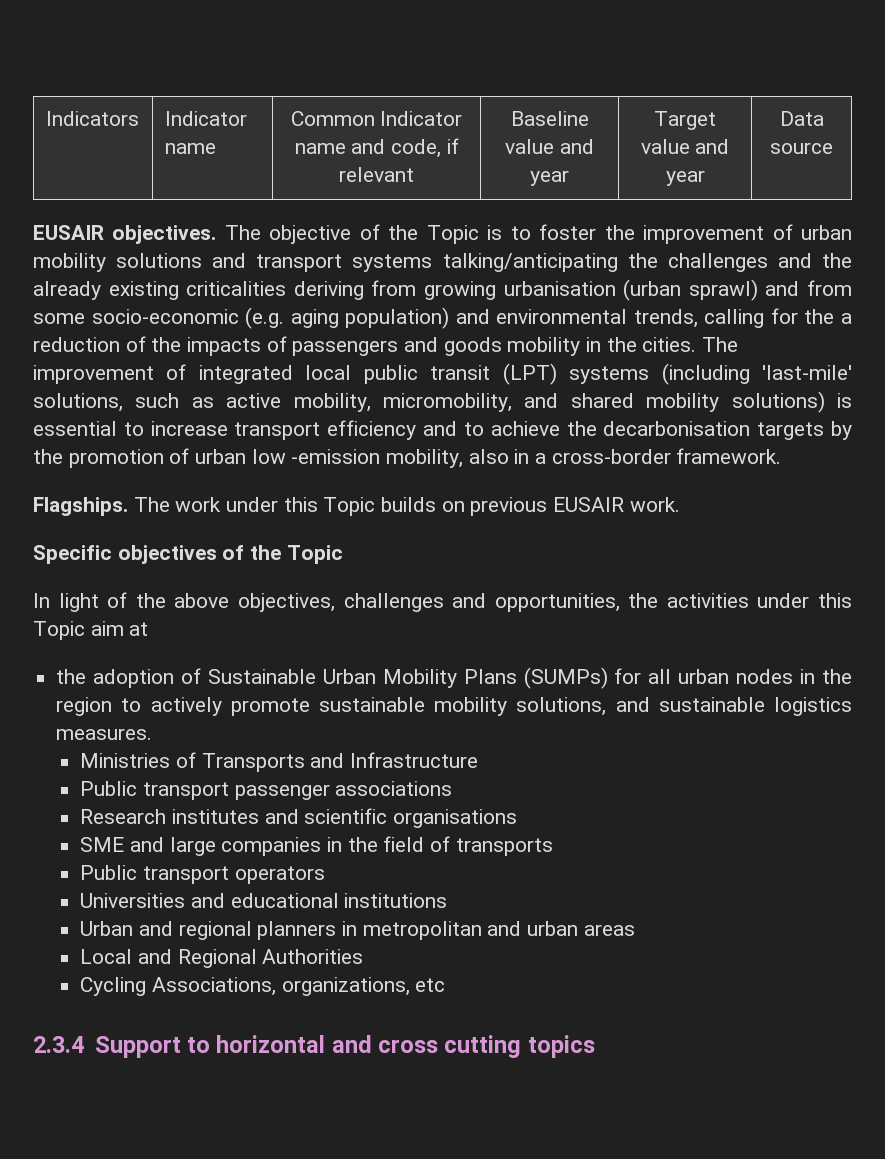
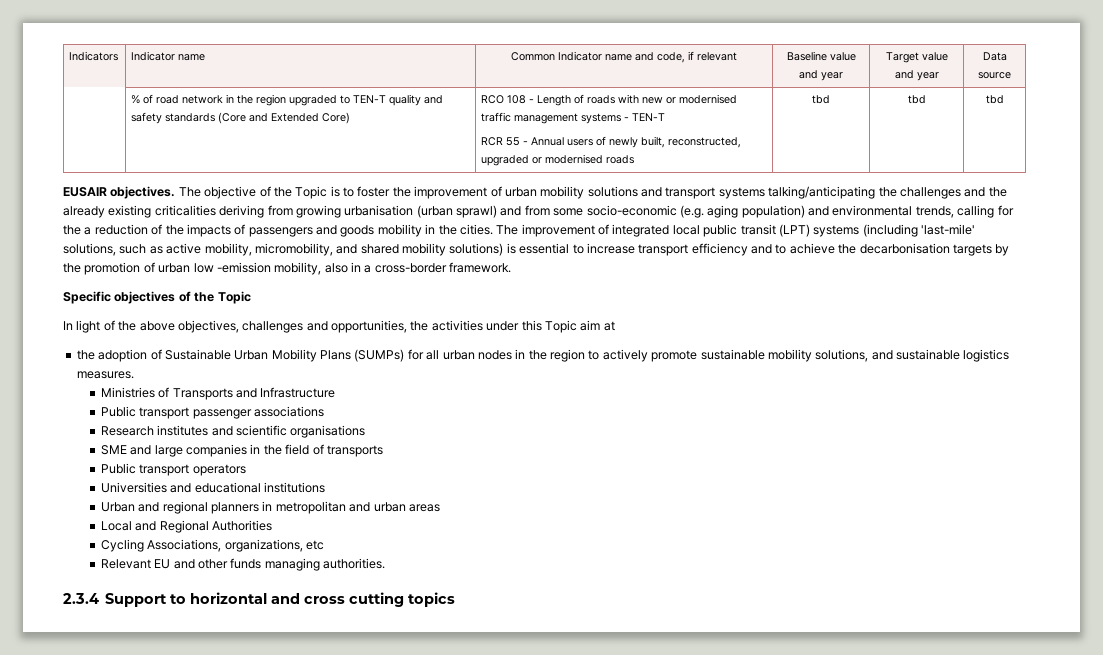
+ % of road network in the region upgraded to TEN-T quality and safety standards (Core and Extended Core) | RCO 108 - Length of roads with new or modernised traffic management systems - TEN-T
+ RCR 55 - Annual users of newly built, reconstructed, upgraded or modernised roads | tbd | tbd | tbd
- Flagships. The work under this Topic builds on previous EUSAIR work.
+ Relevant EU and other funds managing authorities.

